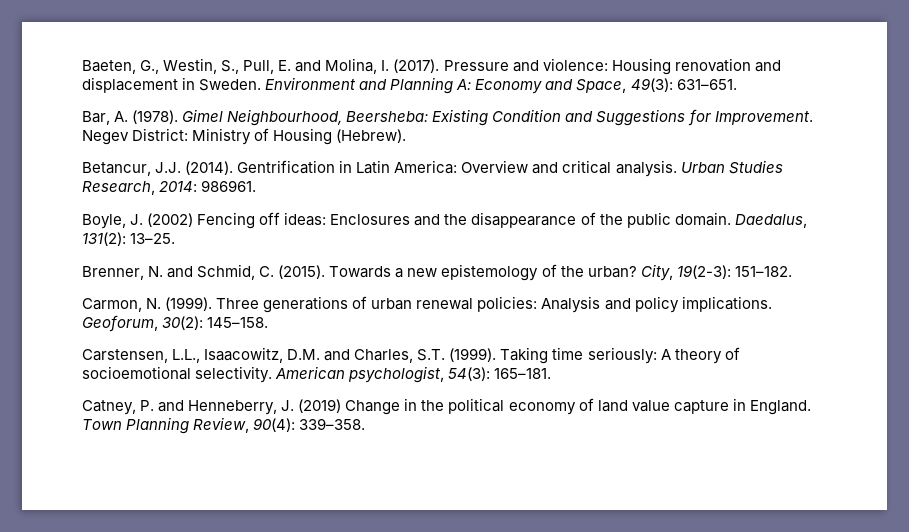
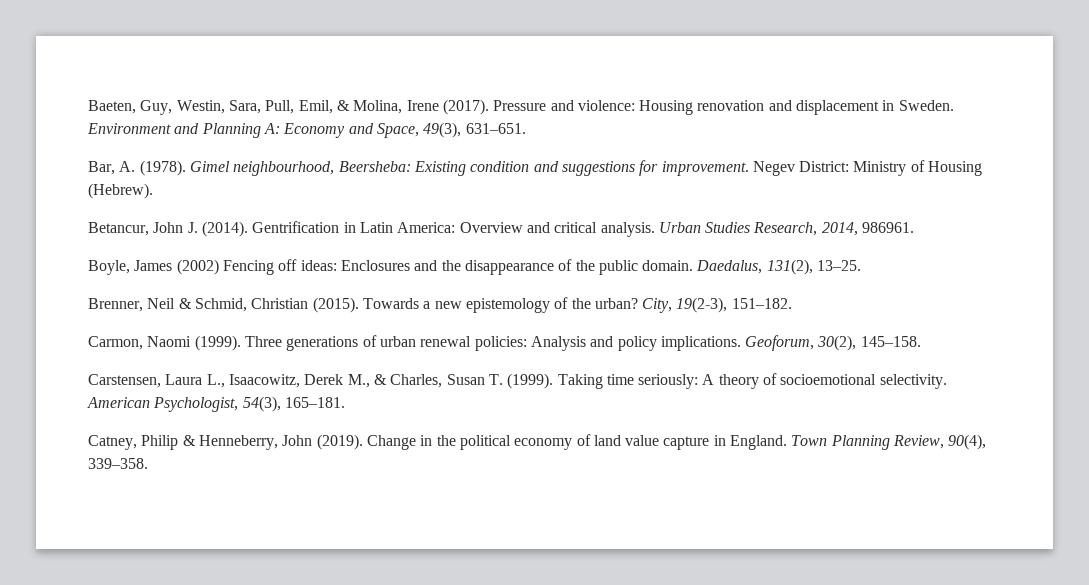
- Baeten, G., Westin, S., Pull, E. and Molina, I. (2017).
+ Baeten, Guy, Westin, Sara, Pull, Emil, & Molina, Irene (2017).
- Environment and Planning A: Economy and Space, 49(3): 631–651.
+ Environment and Planning A: Economy and Space, 49(3), 631–651.
- Gimel Neighbourhood, Beersheba: Existing Condition and Suggestions for Improvement.
+ Gimel neighbourhood, Beersheba: Existing condition and suggestions for improvement.
- Betancur, J.J. (2014).
+ Betancur, John J. (2014).
- Urban Studies Research, 2014: 986961.
+ Urban Studies Research, 2014, 986961.
- Boyle, J. (2002) Fencing off ideas: Enclosures and the disappearance of the public domain.
+ Boyle, James (2002) Fencing off ideas: Enclosures and the disappearance of the public domain.
- Daedalus, 131(2): 13–25.
+ Daedalus, 131(2), 13–25.
- Brenner, N. and Schmid, C. (2015).
+ Brenner, Neil & Schmid, Christian (2015).
- City, 19(2-3): 151–182.
+ City, 19(2-3), 151–182.
- Carmon, N. (1999).
+ Carmon, Naomi (1999).
- Geoforum, 30(2): 145–158.
+ Geoforum, 30(2), 145–158.
- Carstensen, L.L., Isaacowitz, D.M. and Charles, S.T. (1999).
+ Carstensen, Laura L., Isaacowitz, Derek M., & Charles, Susan T. (1999).
- American psychologist, 54(3): 165–181.
+ American Psychologist, 54(3), 165–181.
- Catney, P. and Henneberry, J. (2019) Change in the political economy of land value capture in England.
+ Catney, Philip & Henneberry, John (2019). Change in the political economy of land value capture in England.
- Town Planning Review, 90(4): 339–358.
+ Town Planning Review, 90(4), 339–358.

